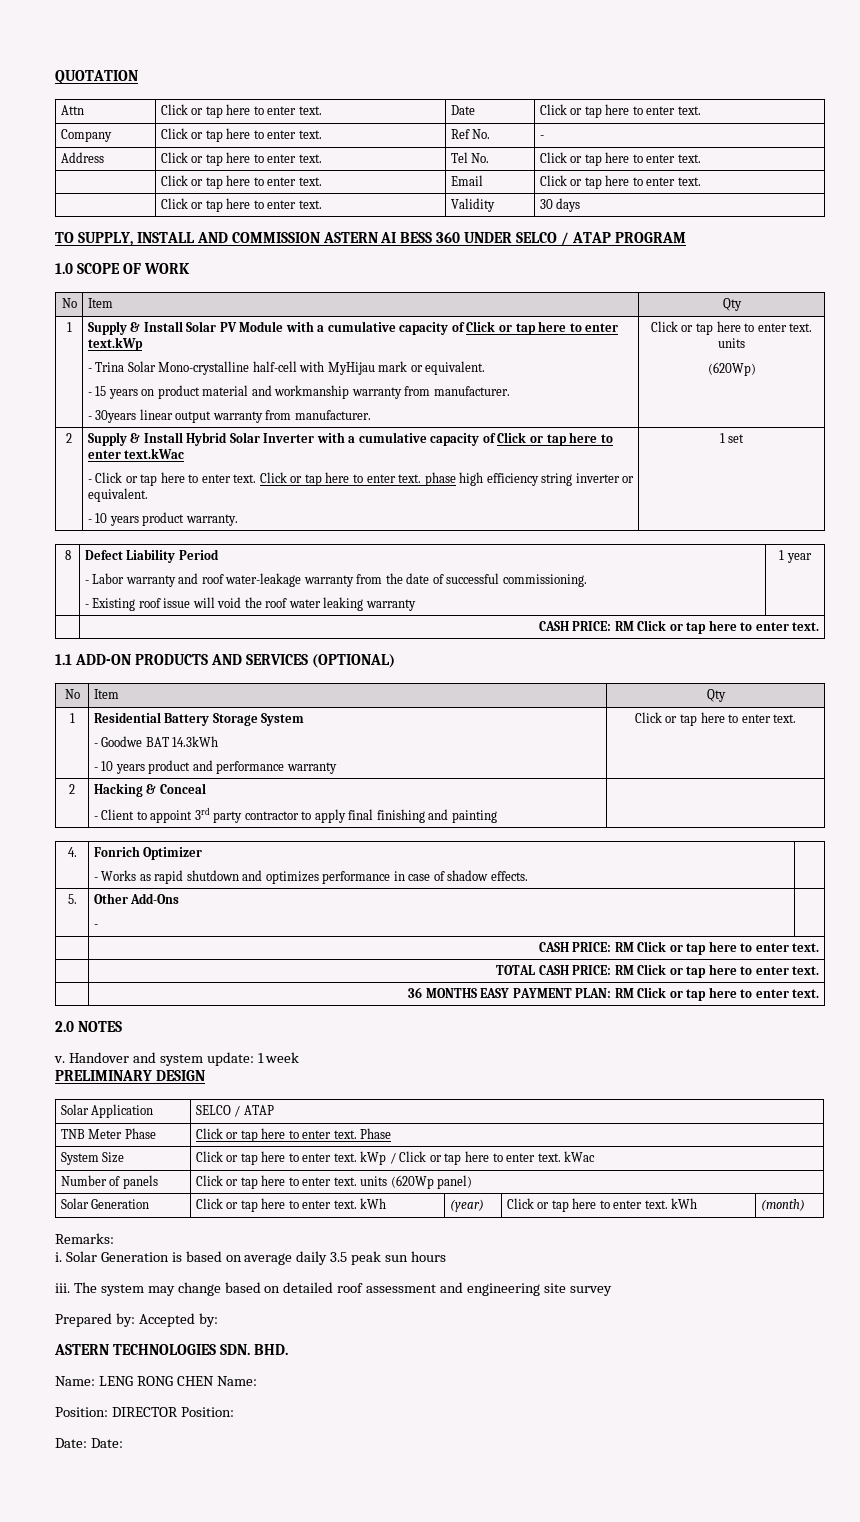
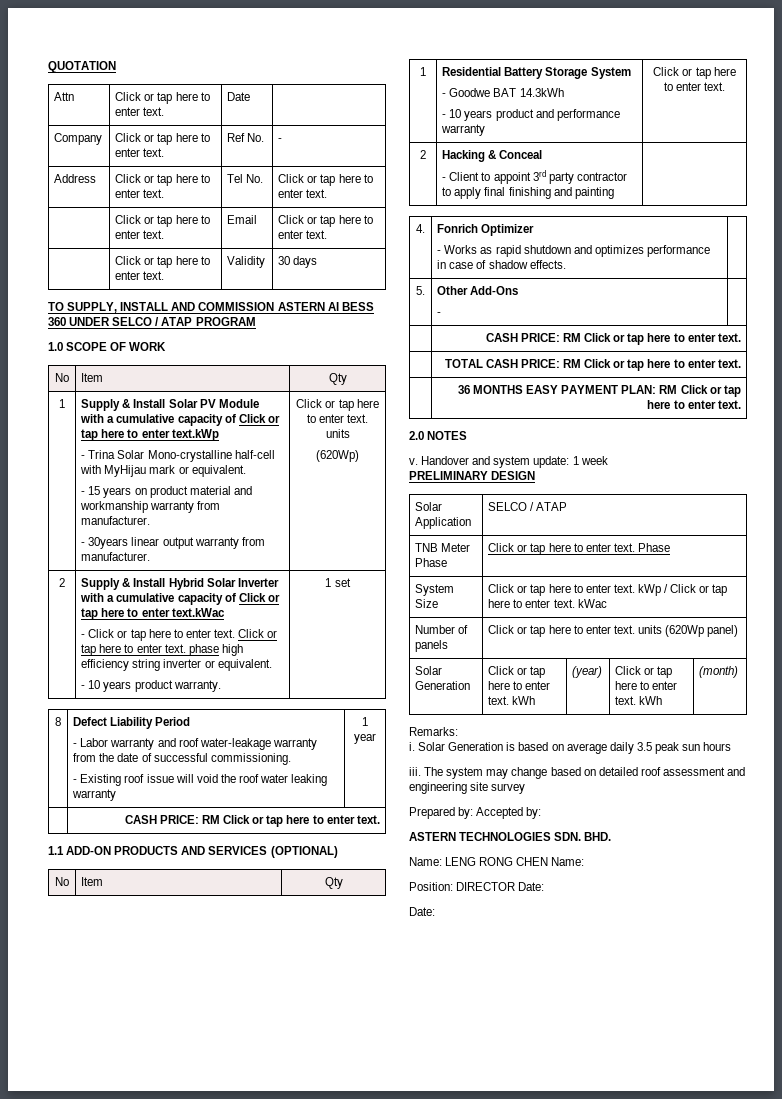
- Attn | Click or tap here to enter text. | Date | Click or tap here to enter text.
+ Attn | Click or tap here to enter text. | Date |
- Position: DIRECTOR Position:
- Date: Date:
+ Position: DIRECTOR Date:
+ Date:

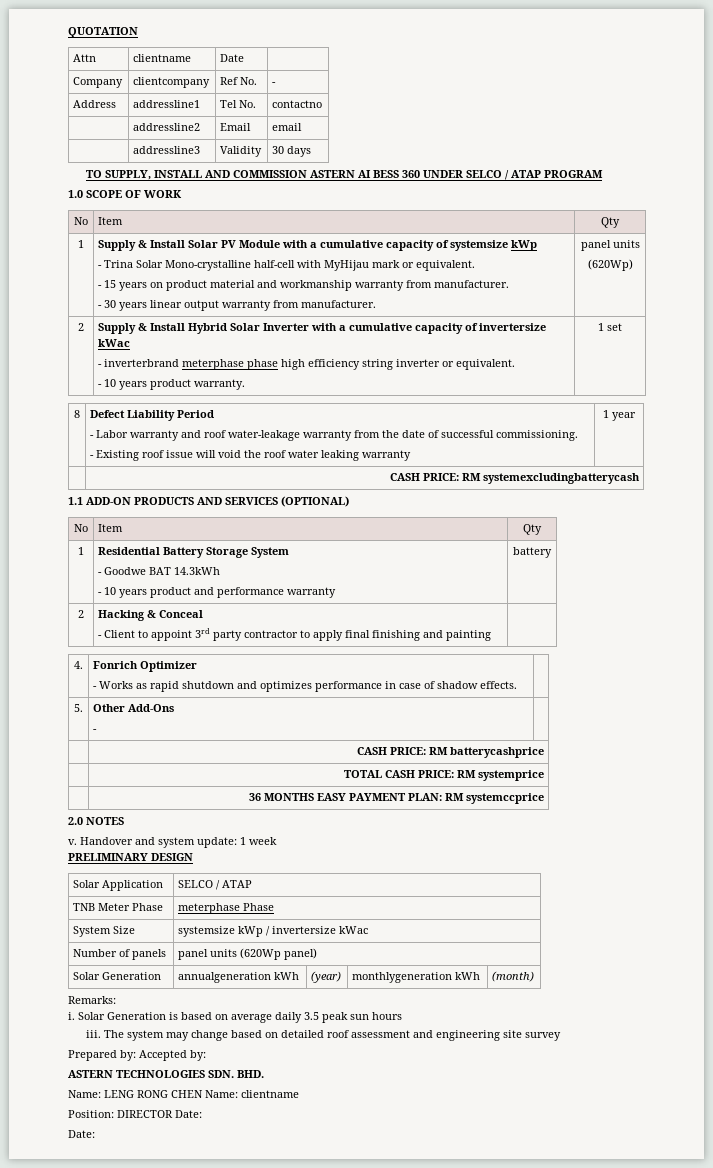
- Attn | Click or tap here to enter text. | Date |
- Company | Click or tap here to enter text. | Ref No. | -
- Address | Click or tap here to enter text. | Tel No. | Click or tap here to enter text.
- | Click or tap here to enter text. | Email | Click or tap here to enter text.
- | Click or tap here to enter text. | Validity | 30 days
+ Attn | clientname | Date |
+ Company | clientcompany | Ref No. | -
+ Address | addressline1 | Tel No. | contactno
+ | addressline2 | Email | email
+ | addressline3 | Validity | 30 days
- Supply & Install Solar PV Module with a cumulative capacity of Click or tap here to enter text.kWp
+ Supply & Install Solar PV Module with a cumulative capacity of systemsize kWp
- - 30years linear output warranty from manufacturer. | Click or tap here to enter text. units
+ - 30 years linear output warranty from manufacturer. | panel units
- Supply & Install Hybrid Solar Inverter with a cumulative capacity of Click or tap here to enter text.kWac
- - Click or tap here to enter text. Click or tap here to enter text. phase high efficiency string inverter or equivalent.
+ Supply & Install Hybrid Solar Inverter with a cumulative capacity of invertersize kWac
+ - inverterbrand meterphase phase high efficiency string inverter or equivalent.
  8 | Defect Liability Period
  - Labor warranty and roof water-leakage warranty from the date of successful commissioning.
  - Existing roof issue will void the roof water leaking warranty | 1 year
- | CASH PRICE: RM Click or tap here to enter text.
+ | CASH PRICE: RM systemexcludingbatterycash
  1 | Residential Battery Storage System
  - Goodwe BAT 14.3kWh
- - 10 years product and performance warranty | Click or tap here to enter text.
+ - 10 years product and performance warranty | battery
  5. | Other Add-Ons
  - |
- | CASH PRICE: RM Click or tap here to enter text.
- | TOTAL CASH PRICE: RM Click or tap here to enter text.
+ | CASH PRICE: RM batterycashprice
+ | TOTAL CASH PRICE: RM systemprice
- | 36 MONTHS EASY PAYMENT PLAN: RM Click or tap here to enter text.
+ | 36 MONTHS EASY PAYMENT PLAN: RM systemccprice
- TNB Meter Phase | Click or tap here to enter text. Phase
- System Size | Click or tap here to enter text. kWp / Click or tap here to enter text. kWac
- Number of panels | Click or tap here to enter text. units (620Wp panel)
+ TNB Meter Phase | meterphase Phase
+ System Size | systemsize kWp / invertersize kWac
+ Number of panels | panel units (620Wp panel)
- Solar Generation | Click or tap here to enter text. kWh | (year) | Click or tap here to enter text. kWh | (month)
+ Solar Generation | annualgeneration kWh | (year) | monthlygeneration kWh | (month)
- Name: LENG RONG CHEN Name:
+ Name: LENG RONG CHEN Name: clientname

